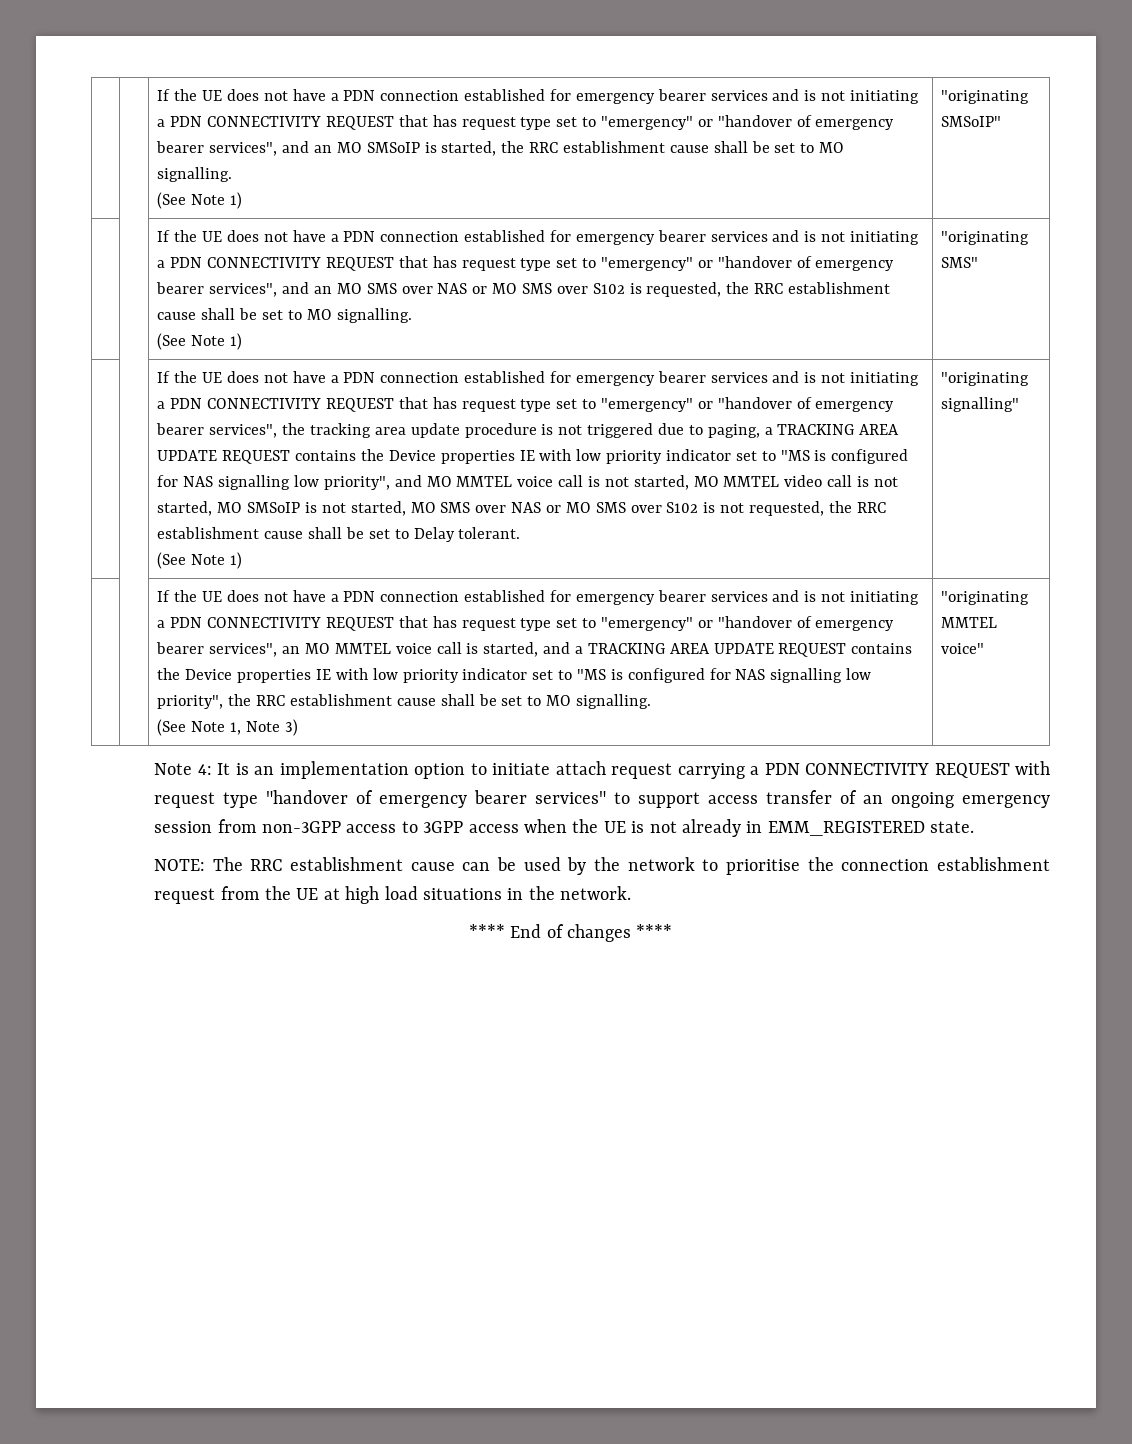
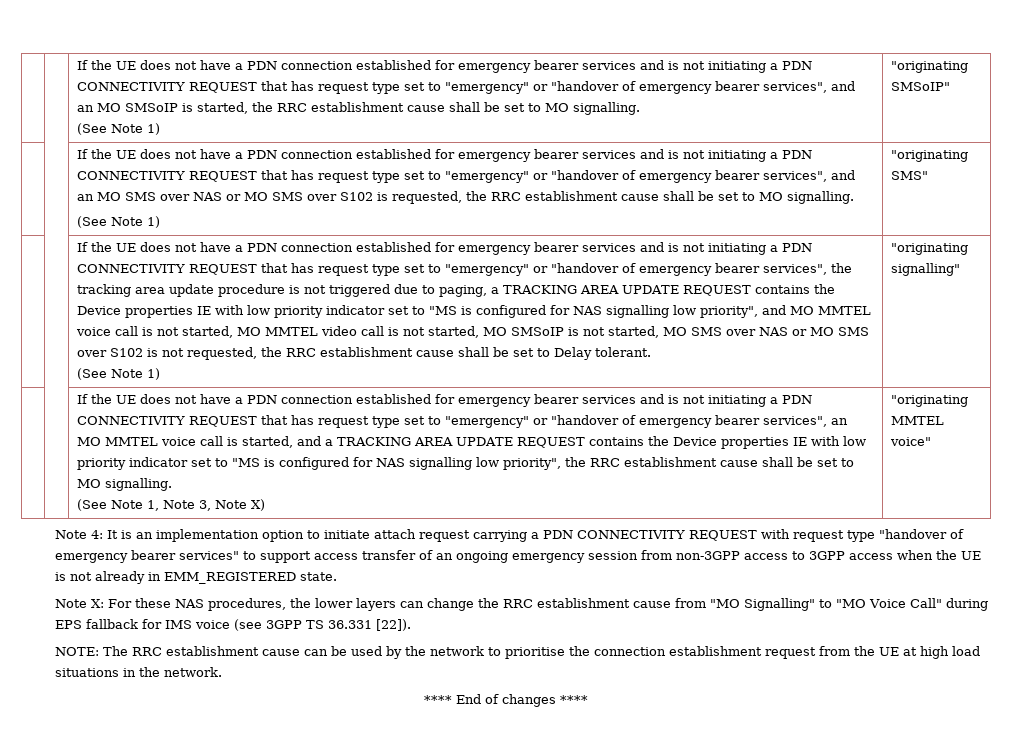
- (See Note 1, Note 3)
+ (See Note 1, Note 3, Note X)
+ Note X: For these NAS procedures, the lower layers can change the RRC establishment cause from "MO Signalling" to "MO Voice Call" during EPS fallback for IMS voice (see 3GPP TS 36.331 [22]).

